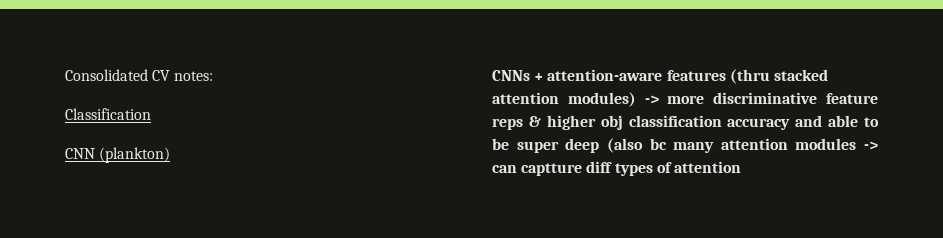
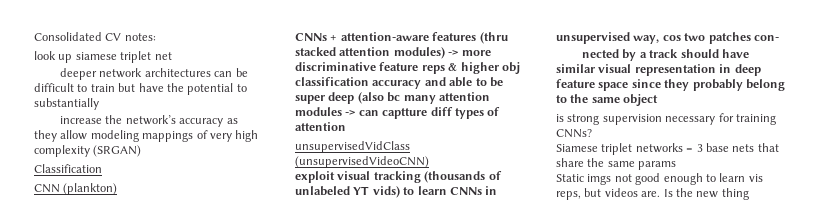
+ look up siamese triplet net
+ deeper network architectures can be difficult to train but have the potential to substantially
+ increase the network’s accuracy as they allow modeling mappings of very high complexity (SRGAN)
+ unsupervisedVidClass (unsupervisedVideoCNN)
+ exploit visual tracking (thousands of unlabeled YT vids) to learn CNNs in unsupervised way, cos two patches con-
+ nected by a track should have similar visual representation in deep feature space since they probably belong to the same object
+ is strong supervision necessary for training CNNs?
+ Siamese triplet networks = 3 base nets that share the same params
+ Static imgs not good enough to learn vis reps, but videos are. Is the new thing

